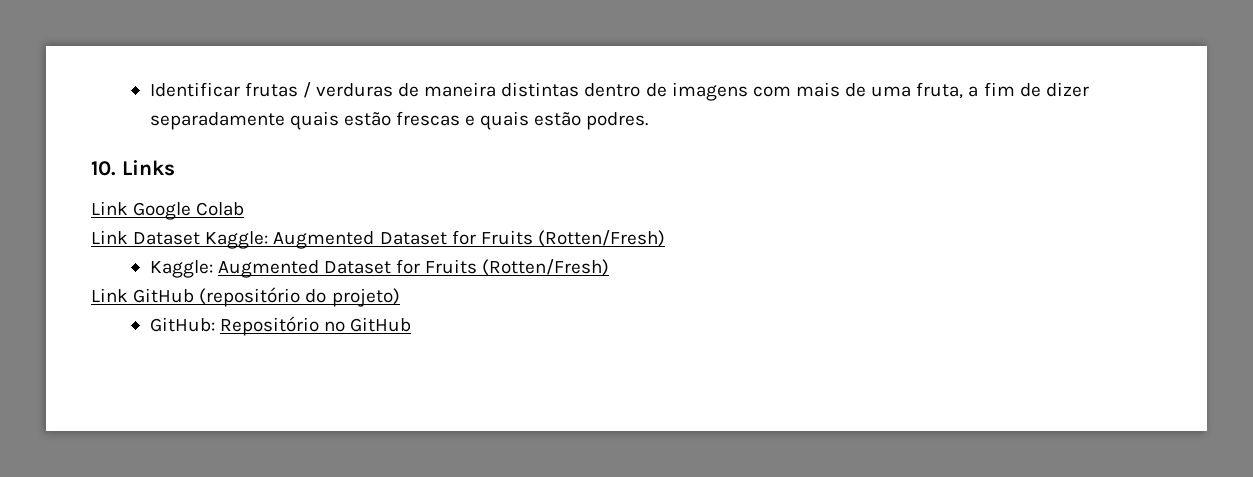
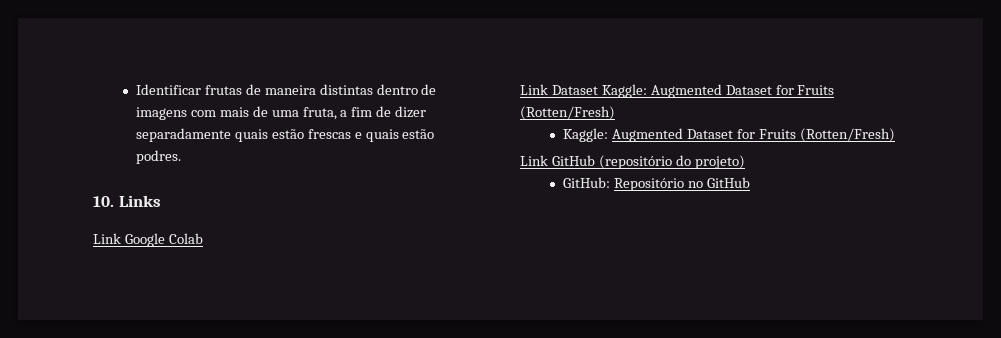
- Identificar frutas / verduras de maneira distintas dentro de imagens com mais de uma fruta, a fim de dizer separadamente quais estão frescas e quais estão podres.
+ Identificar frutas de maneira distintas dentro de imagens com mais de uma fruta, a fim de dizer separadamente quais estão frescas e quais estão podres.

